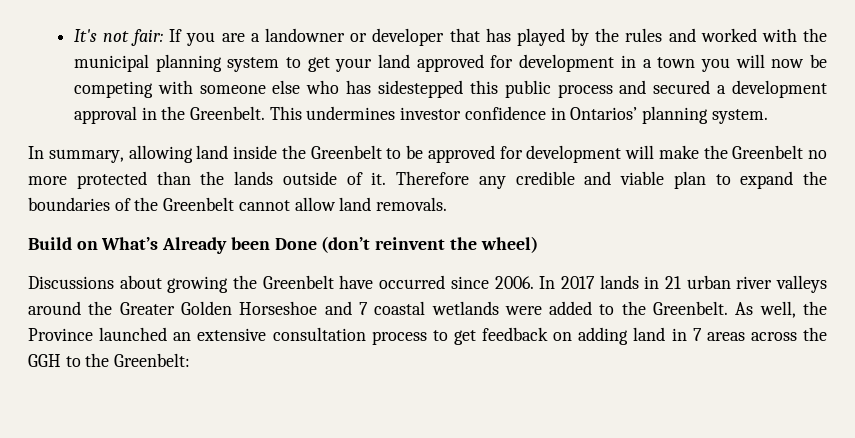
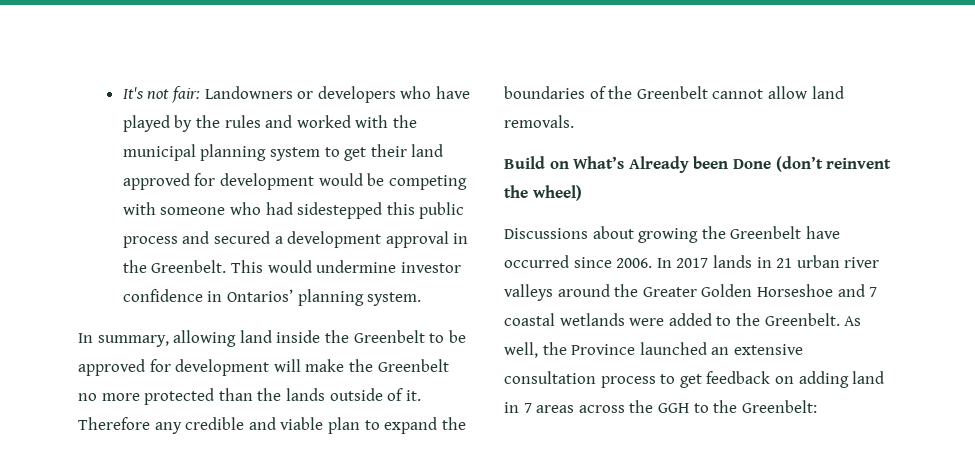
- It's not fair: If you are a landowner or developer that has played by the rules and worked with the municipal planning system to get your land approved for development in a town you will now be competing with someone else who has sidestepped this public process and secured a development approval in the Greenbelt.
+ It's not fair: Landowners or developers who have played by the rules and worked with the municipal planning system to get their land approved for development would be competing with someone who had sidestepped this public process and secured a development approval in the Greenbelt.
- This undermines investor confidence in Ontarios’ planning system.
+ This would undermine investor confidence in Ontarios’ planning system.

